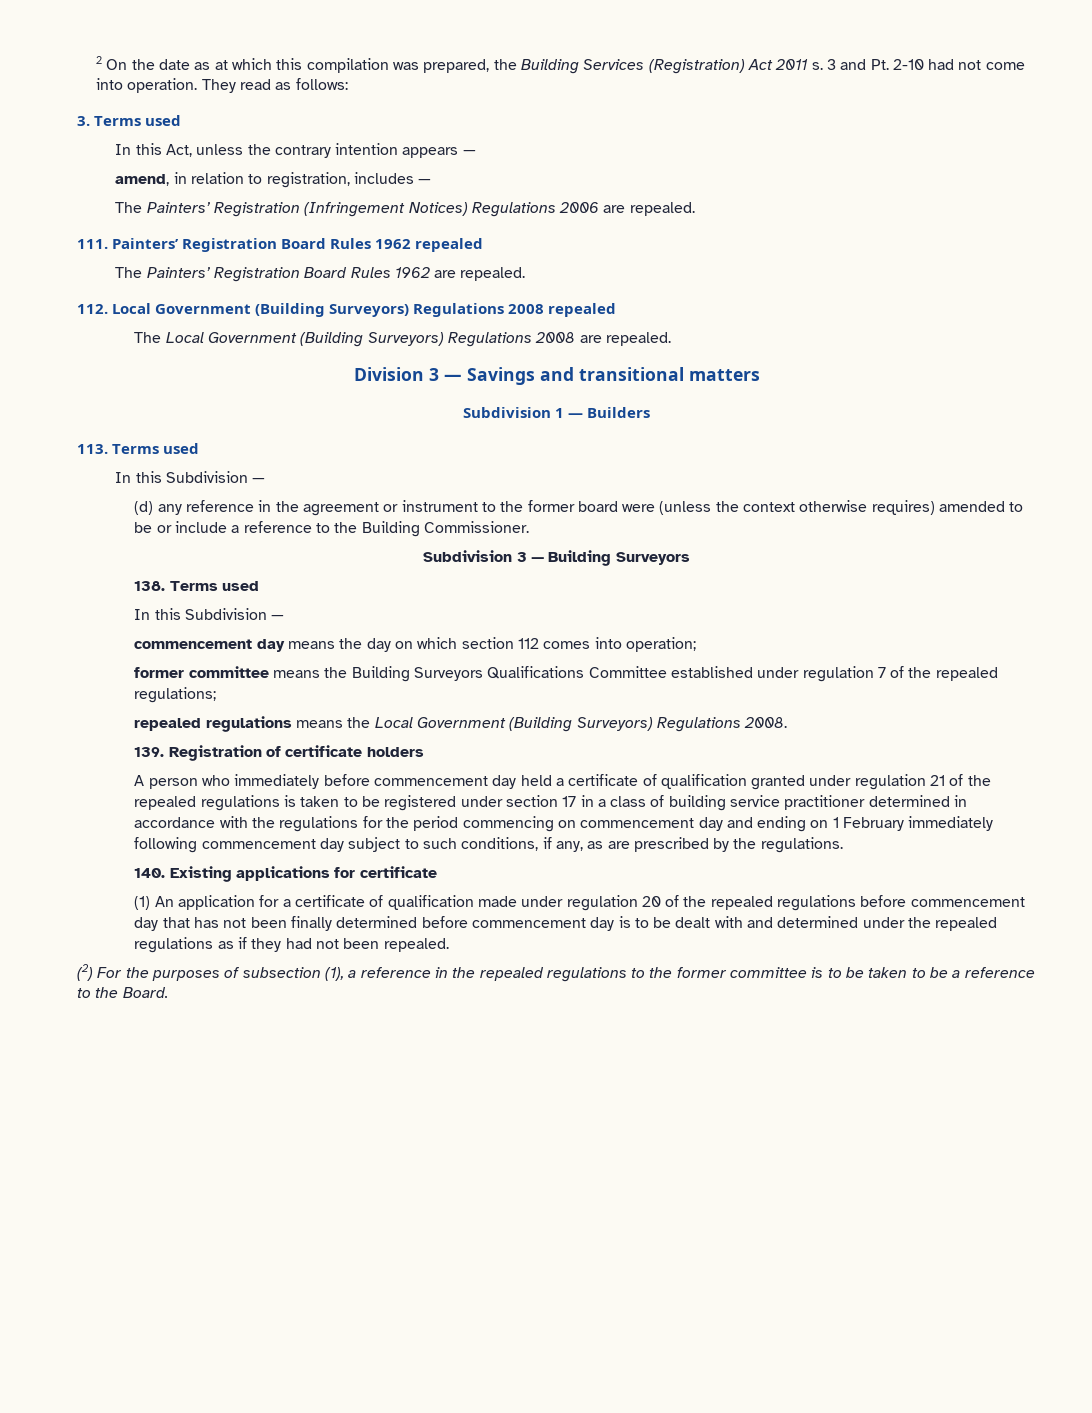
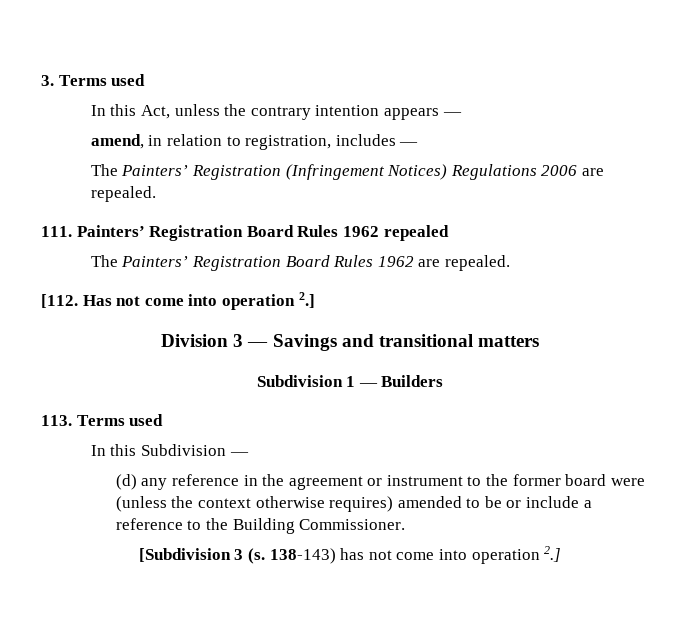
- 2 On the date as at which this compilation was prepared, the Building Services (Registration) Act 2011 s. 3 and Pt. 2-10 had not come into operation. They read as follows:
- 112. Local Government (Building Surveyors) Regulations 2008 repealed
- The Local Government (Building Surveyors) Regulations 2008 are repealed.
+ [112. Has not come into operation 2.]
- Subdivision 3 — Building Surveyors
- 138. Terms used
- In this Subdivision —
- commencement day means the day on which section 112 comes into operation;
- former committee means the Building Surveyors Qualifications Committee established under regulation 7 of the repealed regulations;
- repealed regulations means the Local Government (Building Surveyors) Regulations 2008.
- 139. Registration of certificate holders
- A person who immediately before commencement day held a certificate of qualification granted under regulation 21 of the repealed regulations is taken to be registered under section 17 in a class of building service practitioner determined in accordance with the regulations for the period commencing on commencement day and ending on 1 February immediately following commencement day subject to such conditions, if any, as are prescribed by the regulations.
- 140. Existing applications for certificate
- (1) An application for a certificate of qualification made under regulation 20 of the repealed regulations before commencement day that has not been finally determined before commencement day is to be dealt with and determined under the repealed regulations as if they had not been repealed.
- (2) For the purposes of subsection (1), a reference in the repealed regulations to the former committee is to be taken to be a reference to the Board.
+ [Subdivision 3 (s. 138-143) has not come into operation 2.]

